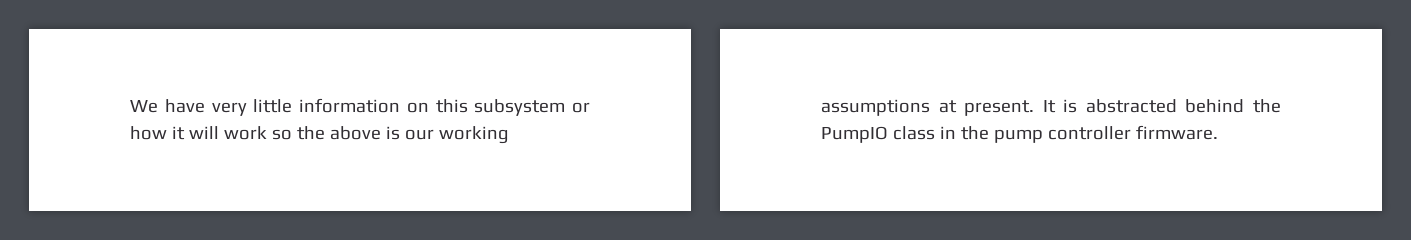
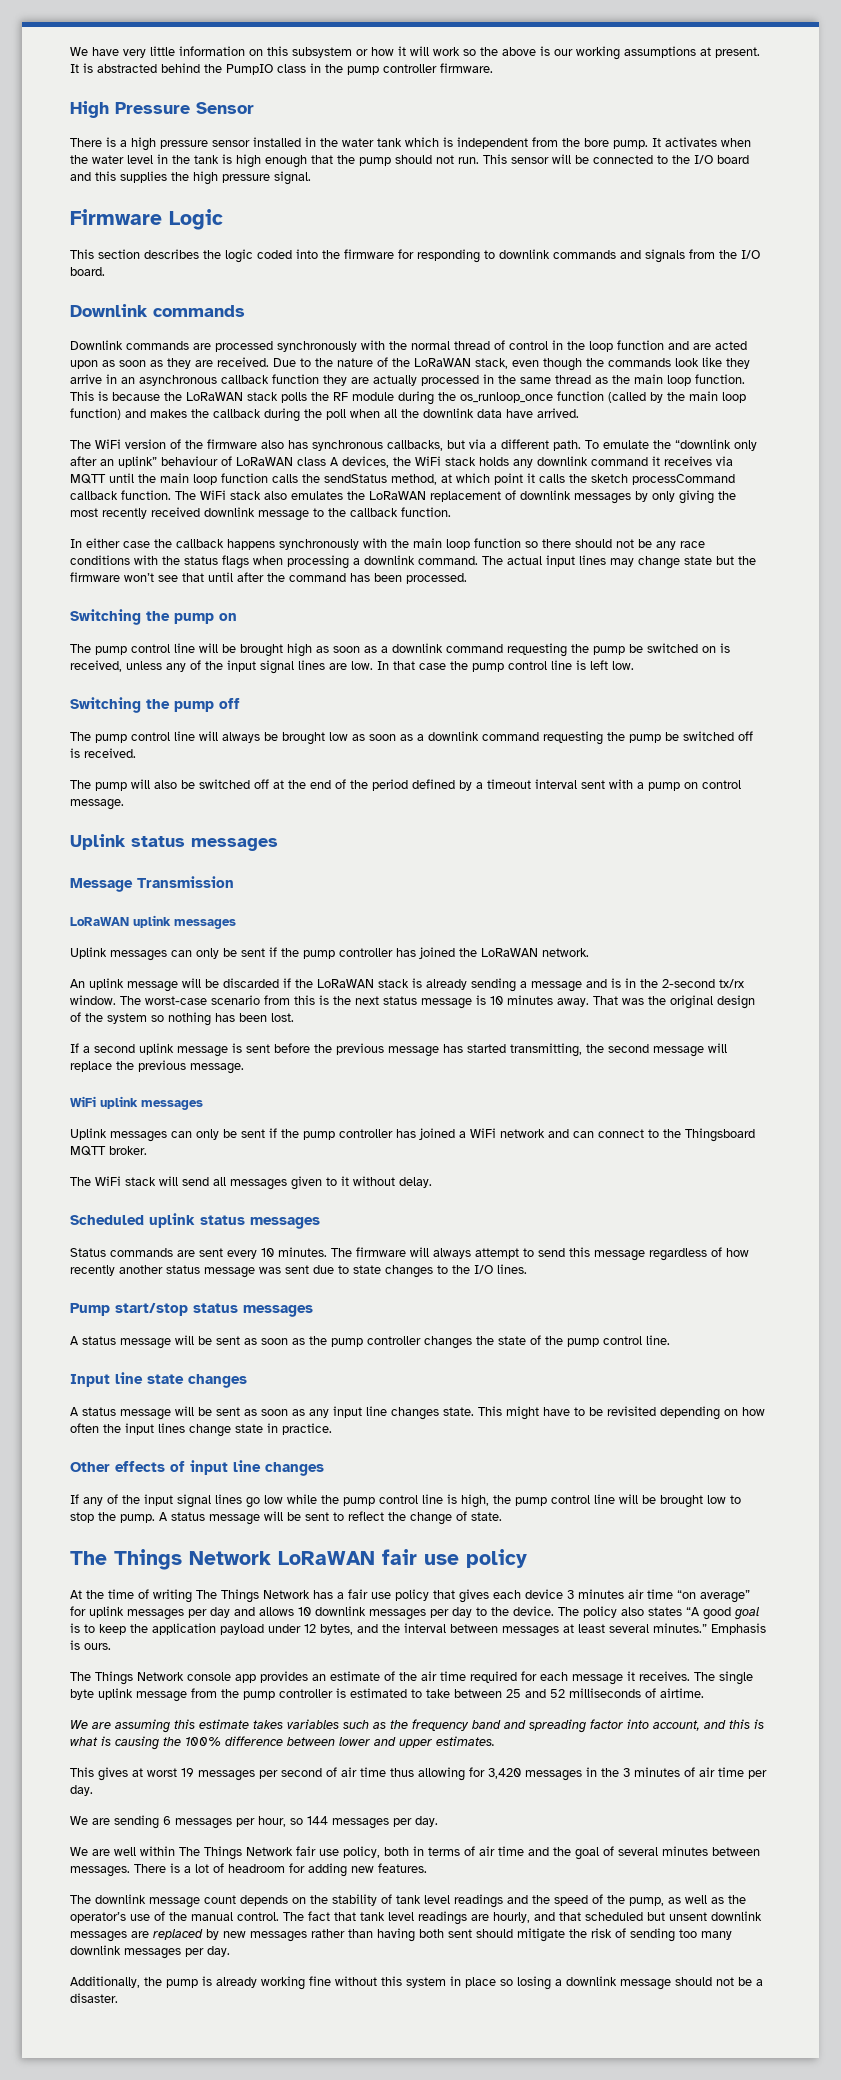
+ High Pressure Sensor
+ There is a high pressure sensor installed in the water tank which is independent from the bore pump. It activates when the water level in the tank is high enough that the pump should not run. This sensor will be connected to the I/O board and this supplies the high pressure signal.
+ Firmware Logic
+ This section describes the logic coded into the firmware for responding to downlink commands and signals from the I/O board.
+ Downlink commands
+ Downlink commands are processed synchronously with the normal thread of control in the loop function and are acted upon as soon as they are received. Due to the nature of the LoRaWAN stack, even though the commands look like they arrive in an asynchronous callback function they are actually processed in the same thread as the main loop function. This is because the LoRaWAN stack polls the RF module during the os_runloop_once function (called by the main loop function) and makes the callback during the poll when all the downlink data have arrived.
+ The WiFi version of the firmware also has synchronous callbacks, but via a different path. To emulate the “downlink only after an uplink” behaviour of LoRaWAN class A devices, the WiFi stack holds any downlink command it receives via MQTT until the main loop function calls the sendStatus method, at which point it calls the sketch processCommand callback function. The WiFi stack also emulates the LoRaWAN replacement of downlink messages by only giving the most recently received downlink message to the callback function.
+ In either case the callback happens synchronously with the main loop function so there should not be any race conditions with the status flags when processing a downlink command. The actual input lines may change state but the firmware won’t see that until after the command has been processed.
+ Switching the pump on
+ The pump control line will be brought high as soon as a downlink command requesting the pump be switched on is received, unless any of the input signal lines are low. In that case the pump control line is left low.
+ Switching the pump off
+ The pump control line will always be brought low as soon as a downlink command requesting the pump be switched off is received.
+ The pump will also be switched off at the end of the period defined by a timeout interval sent with a pump on control message.
+ Uplink status messages
+ Message Transmission
+ LoRaWAN uplink messages
+ Uplink messages can only be sent if the pump controller has joined the LoRaWAN network.
+ An uplink message will be discarded if the LoRaWAN stack is already sending a message and is in the 2-second tx/rx window. The worst-case scenario from this is the next status message is 10 minutes away. That was the original design of the system so nothing has been lost.
+ If a second uplink message is sent before the previous message has started transmitting, the second message will replace the previous message.
+ WiFi uplink messages
+ Uplink messages can only be sent if the pump controller has joined a WiFi network and can connect to the Thingsboard MQTT broker.
+ The WiFi stack will send all messages given to it without delay.
+ Scheduled uplink status messages
+ Status commands are sent every 10 minutes. The firmware will always attempt to send this message regardless of how recently another status message was sent due to state changes to the I/O lines.
+ Pump start/stop status messages
+ A status message will be sent as soon as the pump controller changes the state of the pump control line.
+ Input line state changes
+ A status message will be sent as soon as any input line changes state. This might have to be revisited depending on how often the input lines change state in practice.
+ Other effects of input line changes
+ If any of the input signal lines go low while the pump control line is high, the pump control line will be brought low to stop the pump. A status message will be sent to reflect the change of state.
+ The Things Network LoRaWAN fair use policy
+ At the time of writing The Things Network has a fair use policy that gives each device 3 minutes air time “on average” for uplink messages per day and allows 10 downlink messages per day to the device. The policy also states “A good goal is to keep the application payload under 12 bytes, and the interval between messages at least several minutes.” Emphasis is ours.
+ The Things Network console app provides an estimate of the air time required for each message it receives. The single byte uplink message from the pump controller is estimated to take between 25 and 52 milliseconds of airtime.
+ We are assuming this estimate takes variables such as the frequency band and spreading factor into account, and this is what is causing the 100% difference between lower and upper estimates.
+ This gives at worst 19 messages per second of air time thus allowing for 3,420 messages in the 3 minutes of air time per day.
+ We are sending 6 messages per hour, so 144 messages per day.
+ We are well within The Things Network fair use policy, both in terms of air time and the goal of several minutes between messages. There is a lot of headroom for adding new features.
+ The downlink message count depends on the stability of tank level readings and the speed of the pump, as well as the operator’s use of the manual control. The fact that tank level readings are hourly, and that scheduled but unsent downlink messages are replaced by new messages rather than having both sent should mitigate the risk of sending too many downlink messages per day.
+ Additionally, the pump is already working fine without this system in place so losing a downlink message should not be a disaster.

